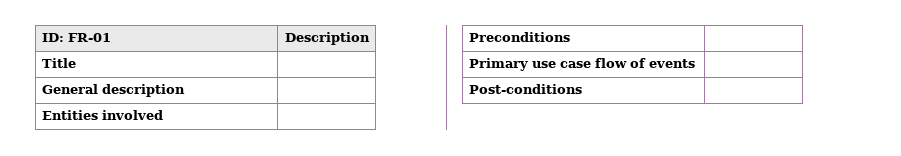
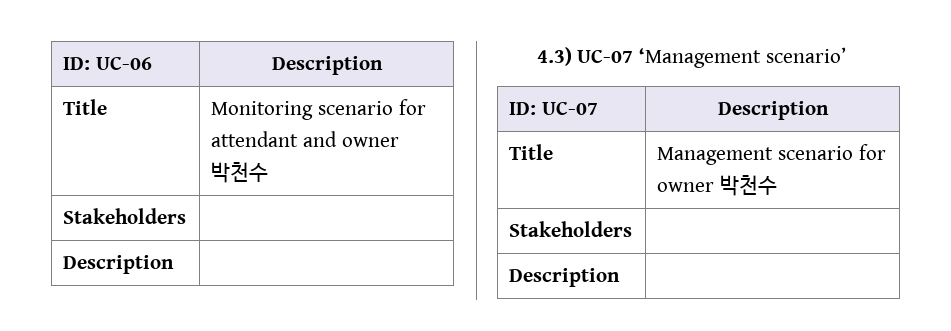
- ID: FR-01 | Description
- Title |
- General description |
- Entities involved |
- Preconditions |
- Primary use case flow of events |
- Post-conditions |
+ ID: UC-06 | Description
+ Title | Monitoring scenario for attendant and owner 박천수
+ Stakeholders |
+ Description |
+ 4.3) UC-07 ‘Management scenario’
+ ID: UC-07 | Description
+ Title | Management scenario for owner 박천수
+ Stakeholders |
+ Description |

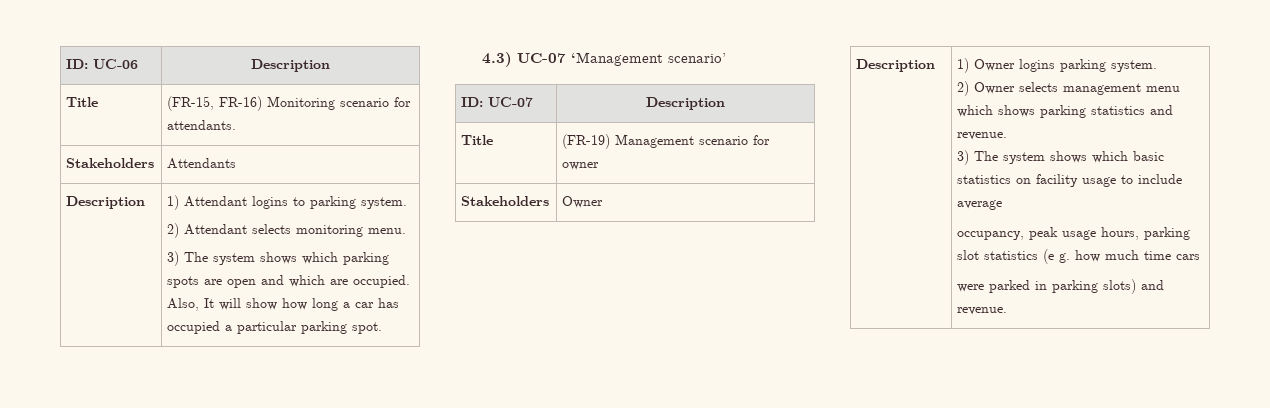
- Title | Monitoring scenario for attendant and owner 박천수
- Stakeholders |
- Description |
+ Title | (FR-15, FR-16) Monitoring scenario for attendants.
+ Stakeholders | Attendants
+ Description | 1) Attendant logins to parking system.
+ 2) Attendant selects monitoring menu.
+ 3) The system shows which parking spots are open and which are occupied. Also, It will show how long a car has occupied a particular parking spot.
- Title | Management scenario for owner 박천수
- Stakeholders |
- Description |
+ Title | (FR-19) Management scenario for owner
+ Stakeholders | Owner
+ Description | 1) Owner logins parking system.
+ 2) Owner selects management menu which shows parking statistics and revenue.
+ 3) The system shows which basic statistics on facility usage to include average
+ occupancy, peak usage hours, parking slot statistics (e g. how much time cars
+ were parked in parking slots) and revenue.

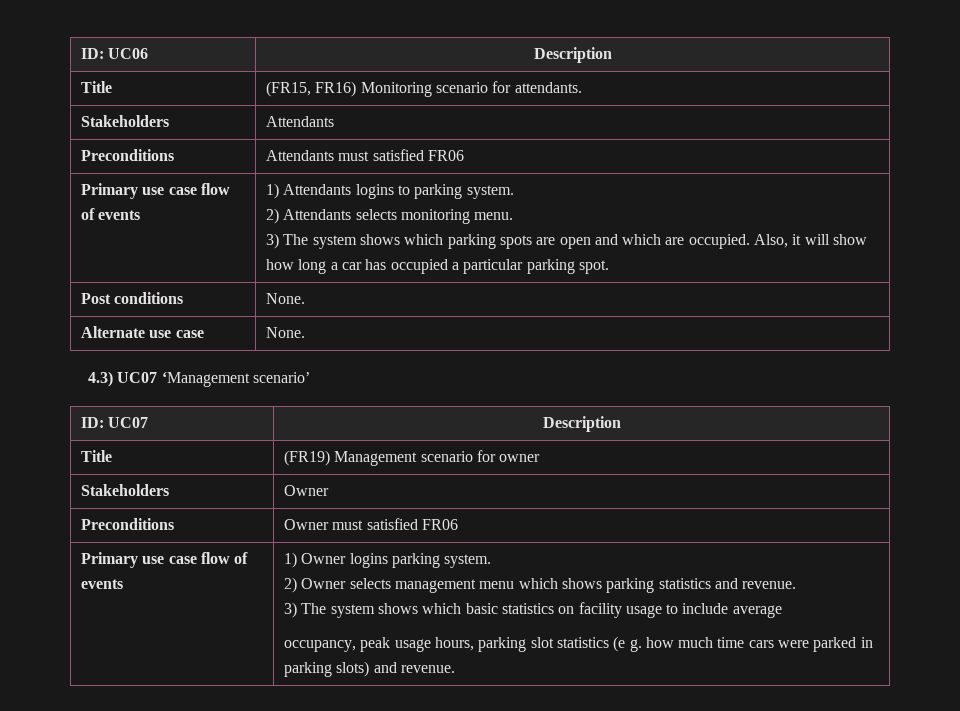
- ID: UC-06 | Description
- Title | (FR-15, FR-16) Monitoring scenario for attendants.
+ ID: UC06 | Description
+ Title | (FR15, FR16) Monitoring scenario for attendants.
- Description | 1) Attendant logins to parking system.
- 2) Attendant selects monitoring menu.
- 3) The system shows which parking spots are open and which are occupied. Also, It will show how long a car has occupied a particular parking spot.
+ Preconditions | Attendants must satisfied FR06
+ Primary use case flow of events | 1) Attendants logins to parking system.
+ 2) Attendants selects monitoring menu.
+ 3) The system shows which parking spots are open and which are occupied. Also, it will show how long a car has occupied a particular parking spot.
+ Post conditions | None.
+ Alternate use case | None.
- 4.3) UC-07 ‘Management scenario’
+ 4.3) UC07 ‘Management scenario’
- ID: UC-07 | Description
- Title | (FR-19) Management scenario for owner
+ ID: UC07 | Description
+ Title | (FR19) Management scenario for owner
  Stakeholders | Owner
- Description
+ Preconditions | Owner must satisfied FR06
+ Primary use case flow of events
- occupancy, peak usage hours, parking slot statistics (e g. how much time cars
- were parked in parking slots) and revenue.
+ occupancy, peak usage hours, parking slot statistics (e g. how much time cars were parked in parking slots) and revenue.

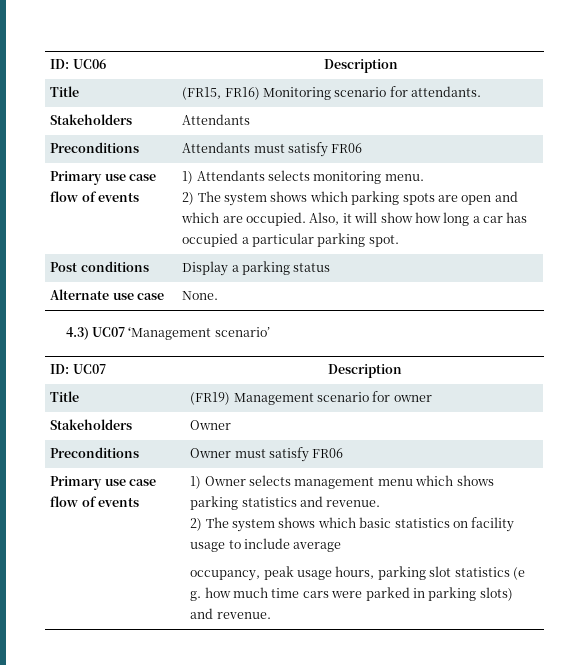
- Preconditions | Attendants must satisfied FR06
+ Preconditions | Attendants must satisfy FR06
- 1) Attendants logins to parking system.
- 2) Attendants selects monitoring menu.
+ 1) Attendants selects monitoring menu.
- 3) The system shows which parking spots are open and which are occupied.
+ 2) The system shows which parking spots are open and which are occupied.
- Post conditions | None.
+ Post conditions | Display a parking status
- Preconditions | Owner must satisfied FR06
+ Preconditions | Owner must satisfy FR06
- 1) Owner logins parking system.
- 2) Owner selects management menu which shows parking statistics and revenue.
+ 1) Owner selects management menu which shows parking statistics and revenue.
- 3) The system shows which basic statistics on facility usage to include average
+ 2) The system shows which basic statistics on facility usage to include average

